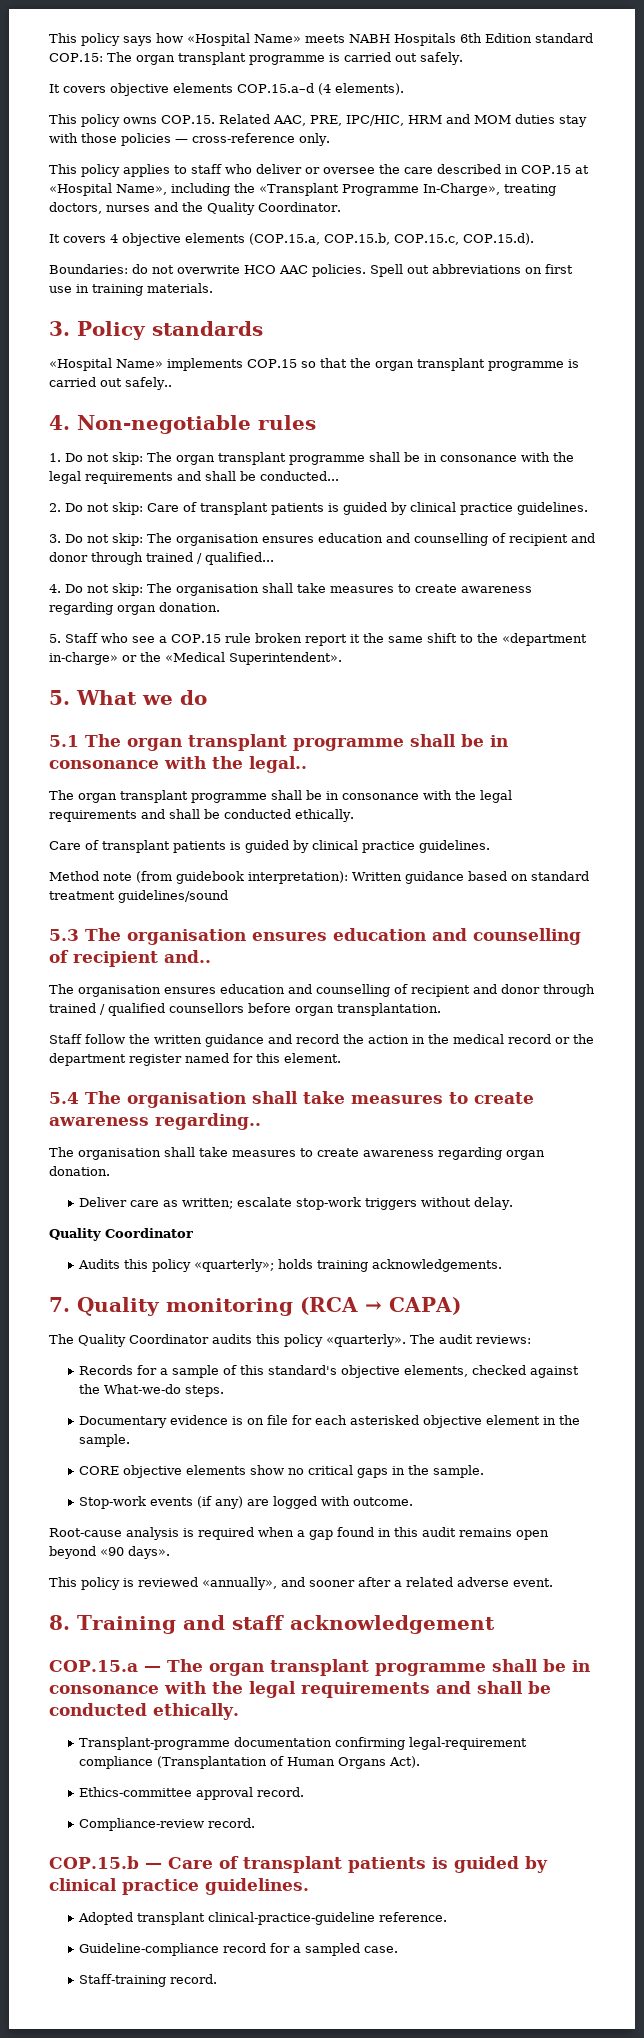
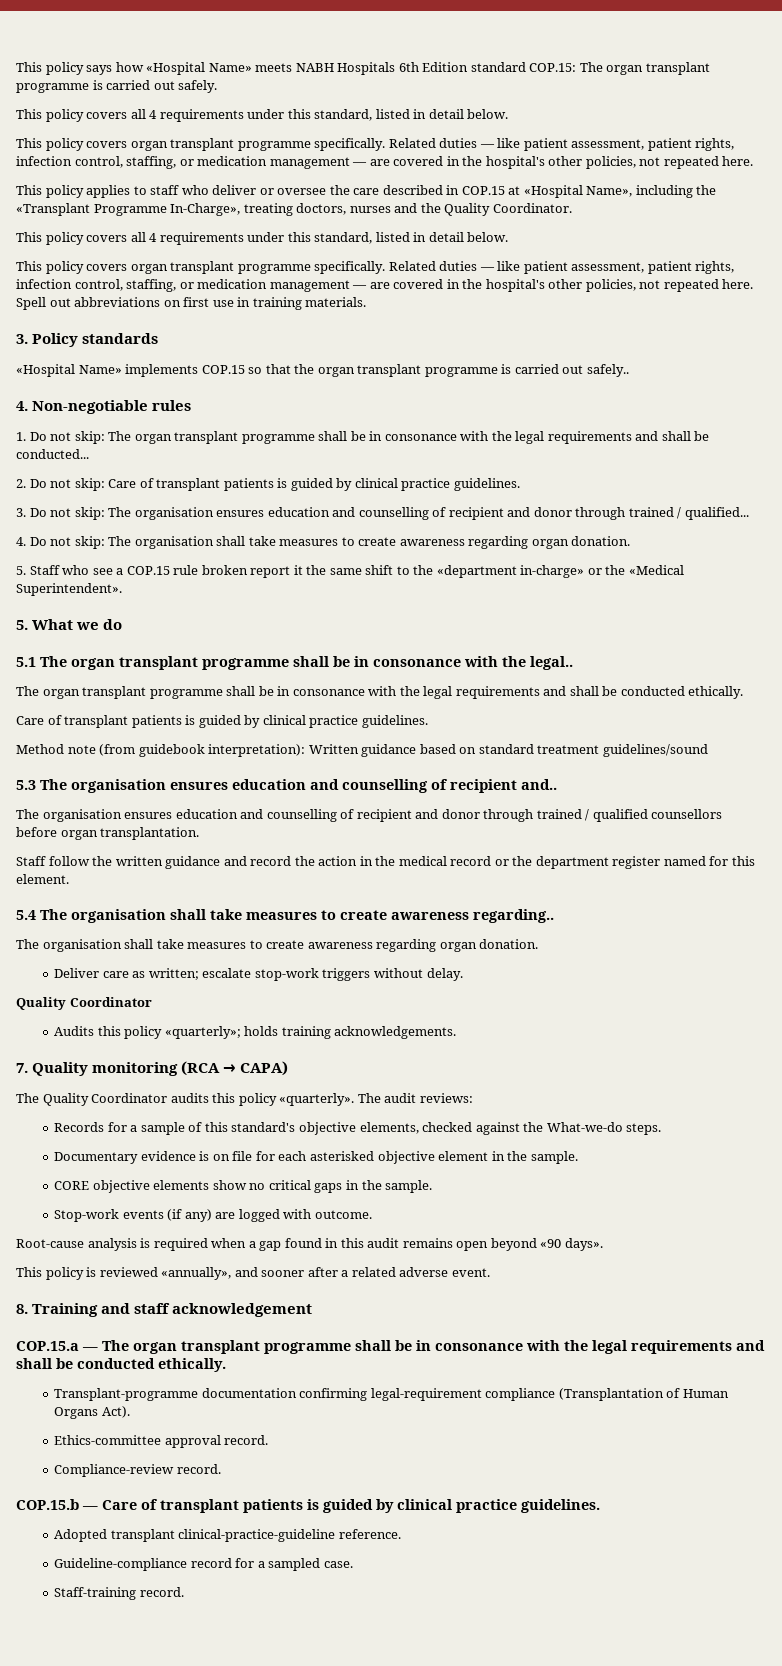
  This policy says how «Hospital Name» meets NABH Hospitals 6th Edition standard COP.15: The organ transplant programme is carried out safely.
- It covers objective elements COP.15.a–d (4 elements).
- This policy owns COP.15. Related AAC, PRE, IPC/HIC, HRM and MOM duties stay with those policies — cross-reference only.
+ This policy covers all 4 requirements under this standard, listed in detail below.
+ This policy covers organ transplant programme specifically. Related duties — like patient assessment, patient rights, infection control, staffing, or medication management — are covered in the hospital's other policies, not repeated here.
  This policy applies to staff who deliver or oversee the care described in COP.15 at «Hospital Name», including the «Transplant Programme In-Charge», treating doctors, nurses and the Quality Coordinator.
- It covers 4 objective elements (COP.15.a, COP.15.b, COP.15.c, COP.15.d).
- Boundaries: do not overwrite HCO AAC policies.
+ This policy covers all 4 requirements under this standard, listed in detail below.
+ This policy covers organ transplant programme specifically. Related duties — like patient assessment, patient rights, infection control, staffing, or medication management — are covered in the hospital's other policies, not repeated here.

